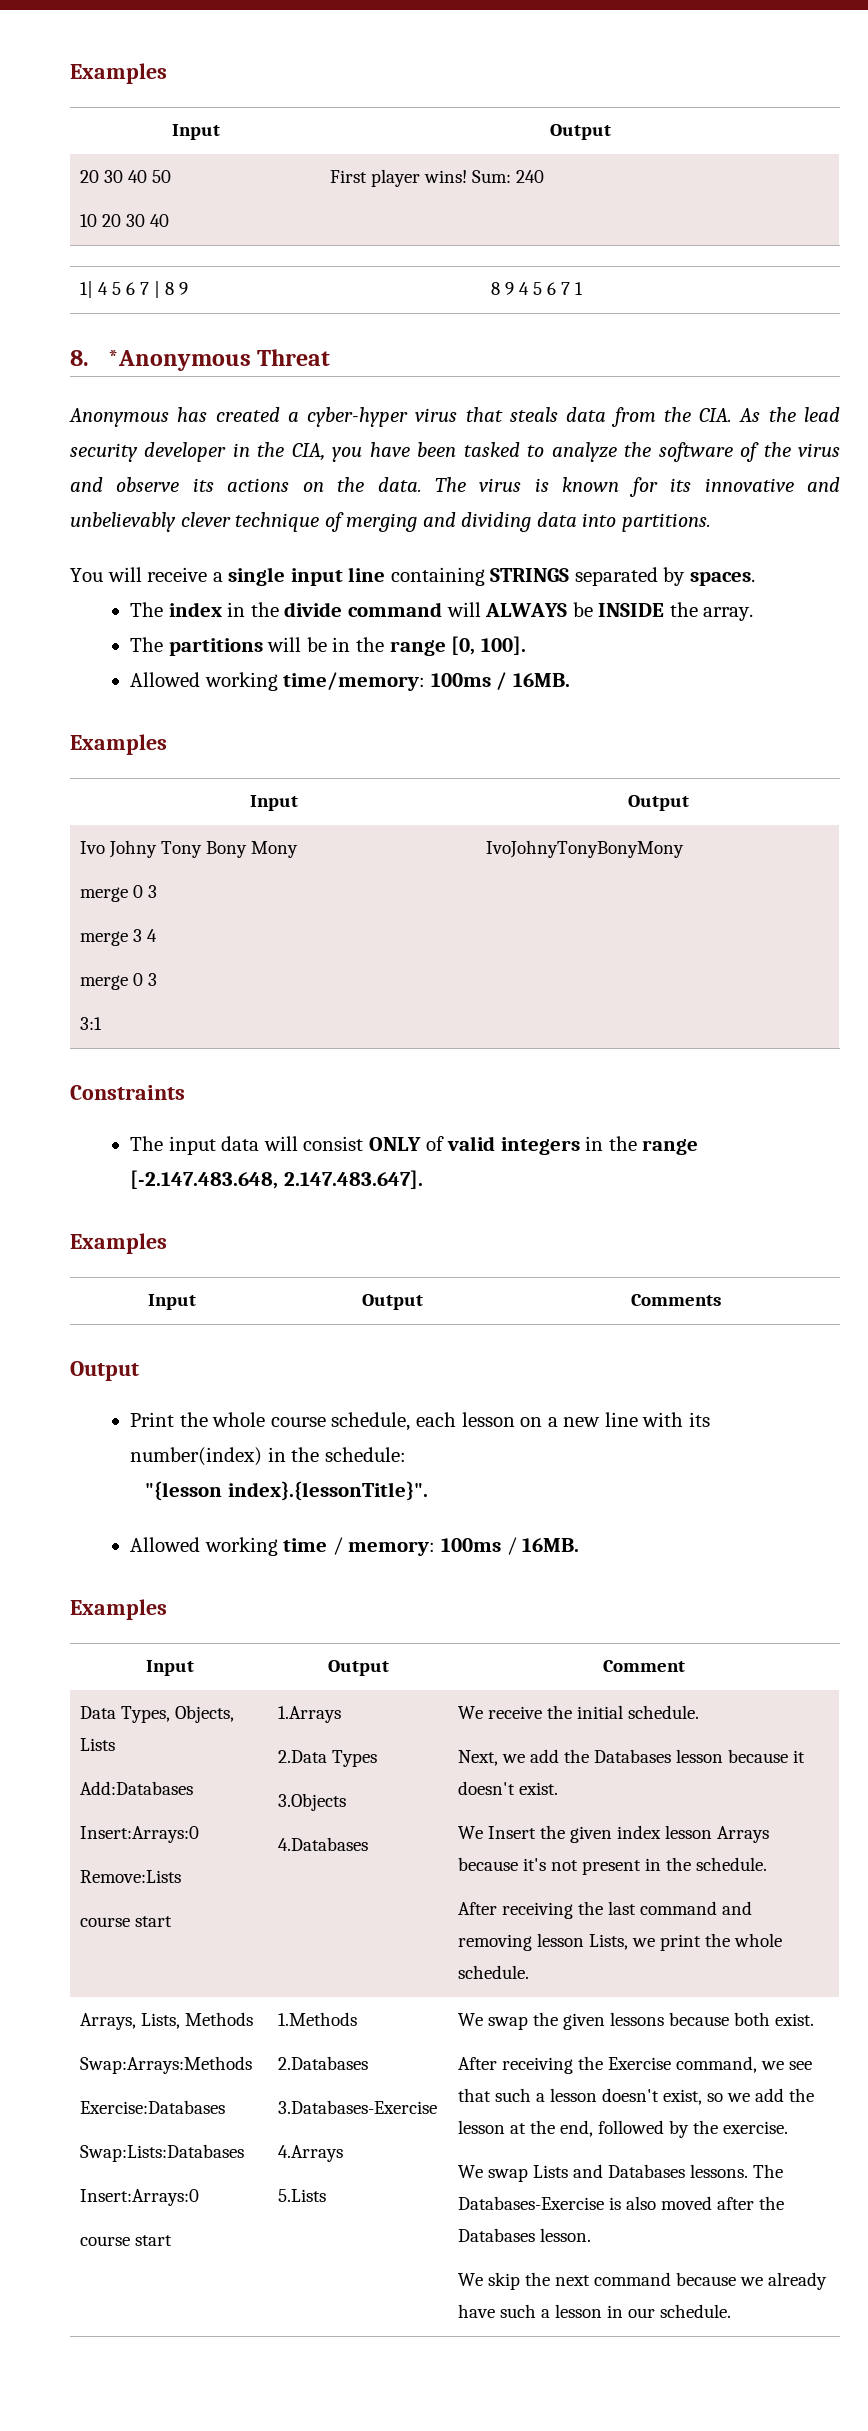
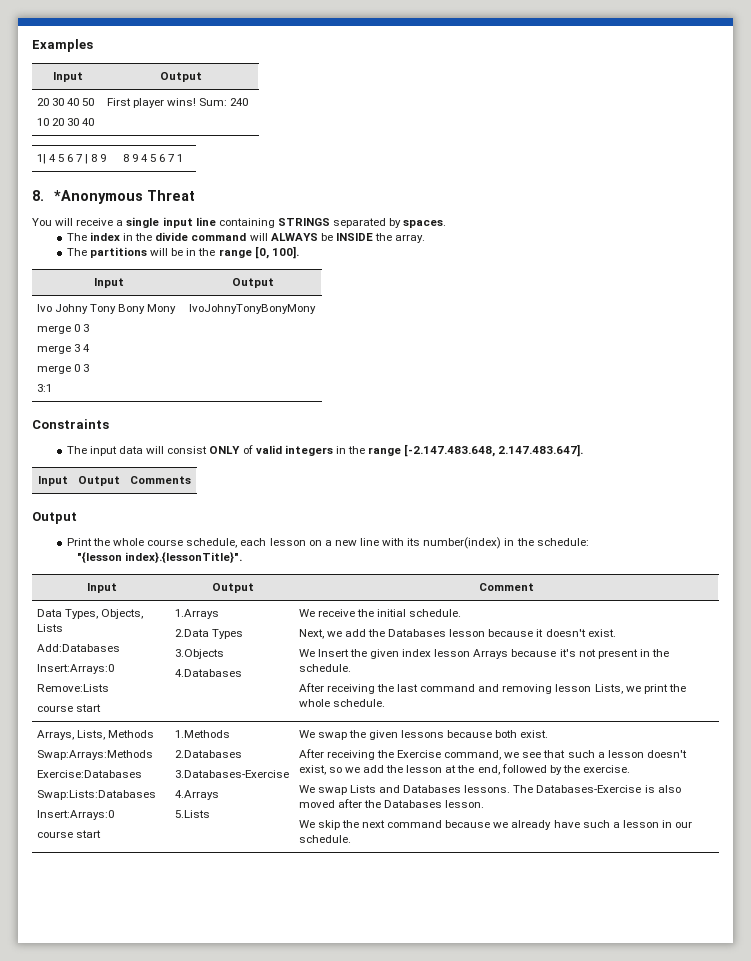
- Anonymous has created a cyber-hyper virus that steals data from the CIA. As the lead security developer in the CIA, you have been tasked to analyze the software of the virus and observe its actions on the data. The virus is known for its innovative and unbelievably clever technique of merging and dividing data into partitions.
- Allowed working time/memory: 100ms / 16MB.
- Examples
  The input data will consist ONLY of valid integers in the range [-2.147.483.648, 2.147.483.647].
- Examples
- Allowed working time / memory: 100ms / 16MB.
- Examples

